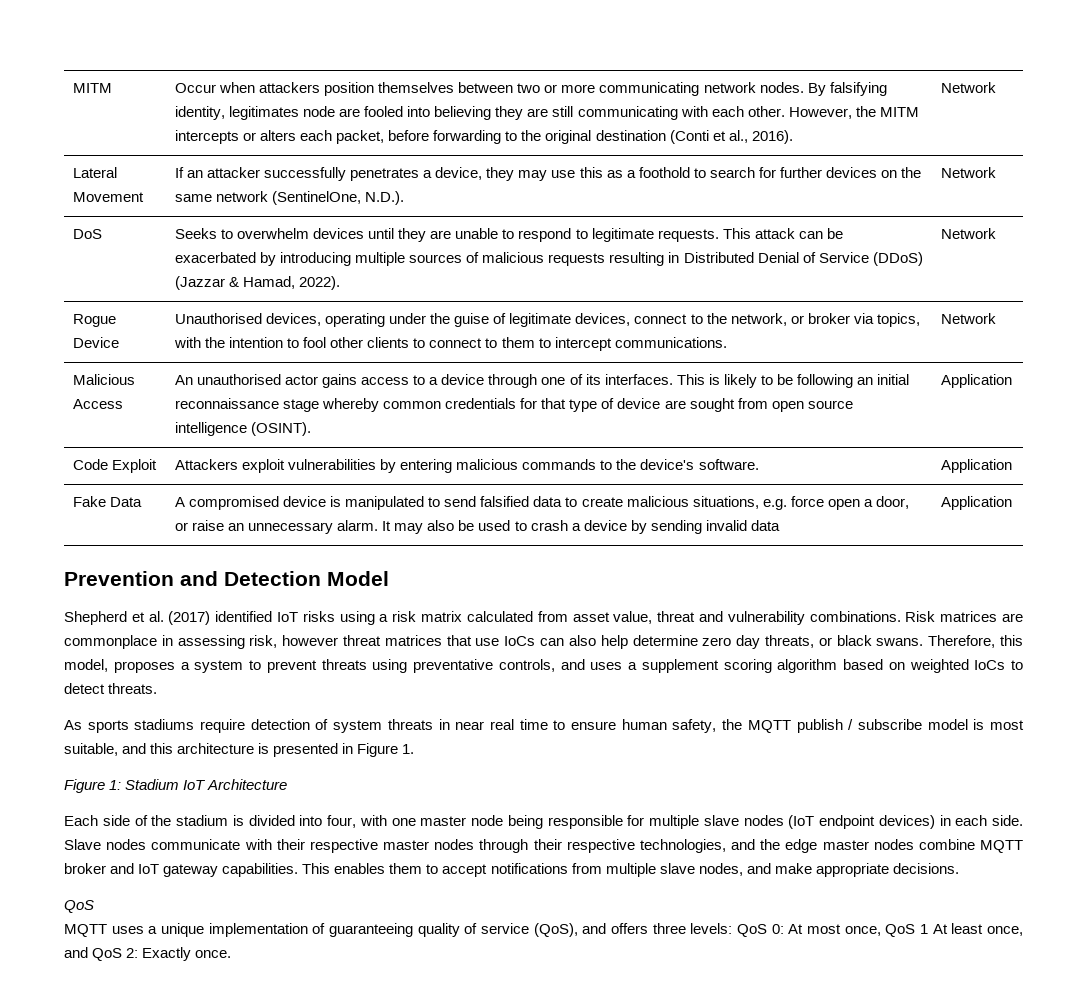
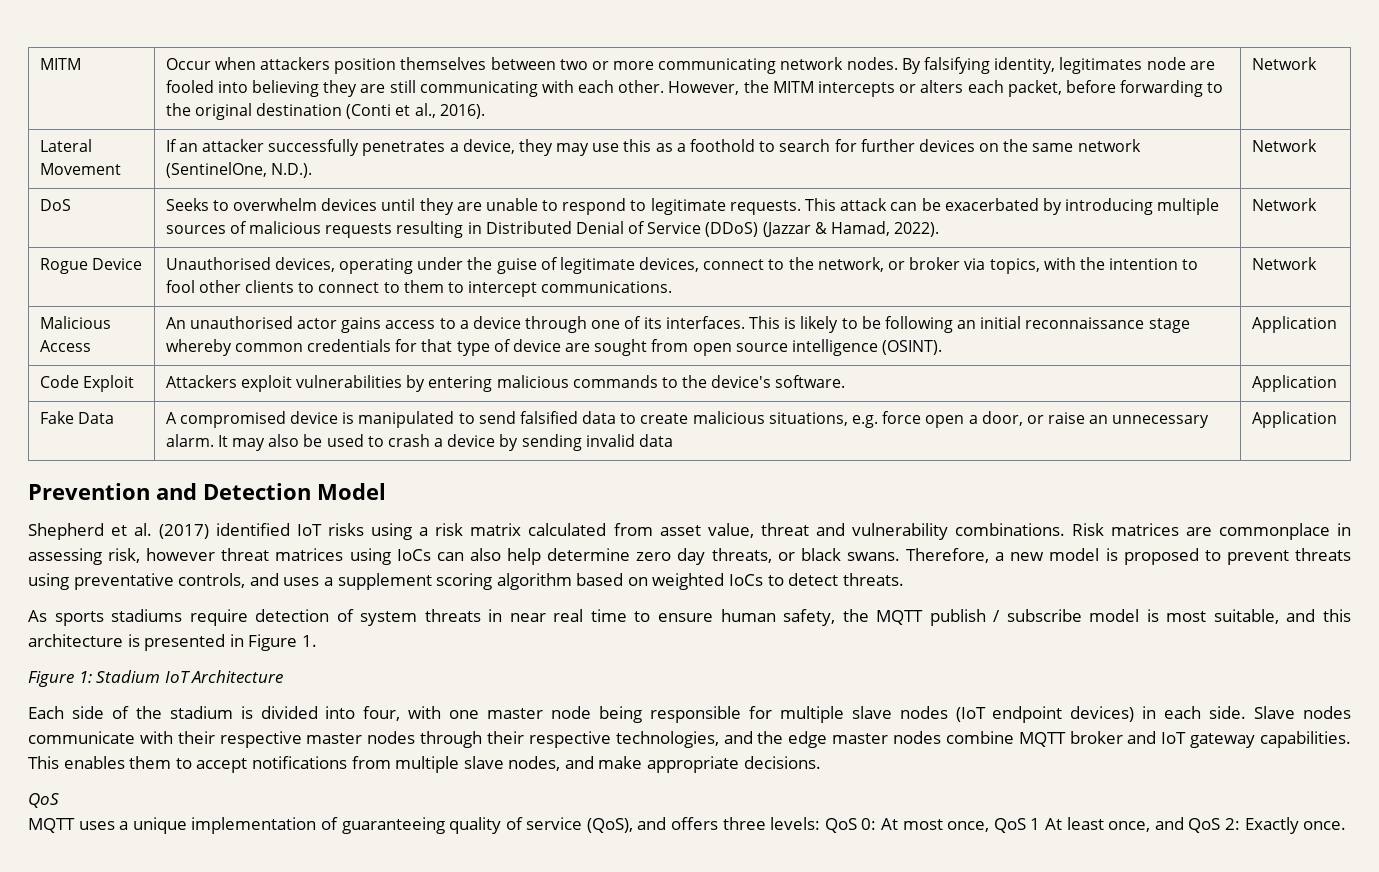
- Risk matrices are commonplace in assessing risk, however threat matrices that use IoCs can also help determine zero day threats, or black swans.
+ Risk matrices are commonplace in assessing risk, however threat matrices using IoCs can also help determine zero day threats, or black swans.
- Therefore, this model, proposes a system to prevent threats using preventative controls, and uses a supplement scoring algorithm based on weighted IoCs to detect threats.
+ Therefore, a new model is proposed to prevent threats using preventative controls, and uses a supplement scoring algorithm based on weighted IoCs to detect threats.

